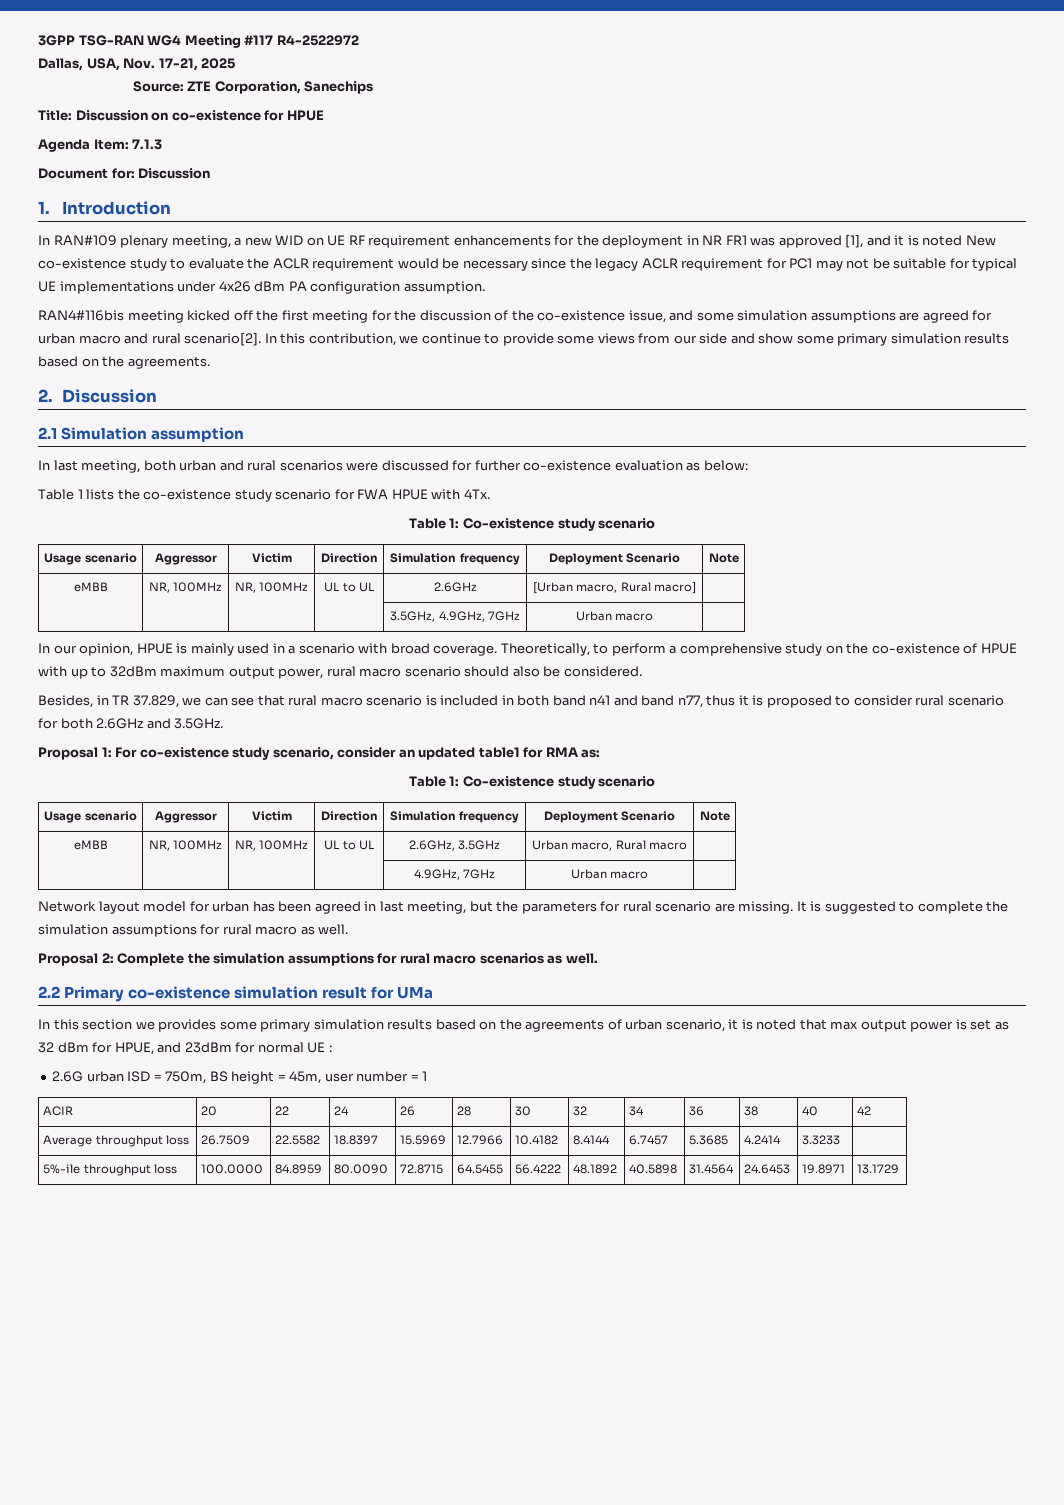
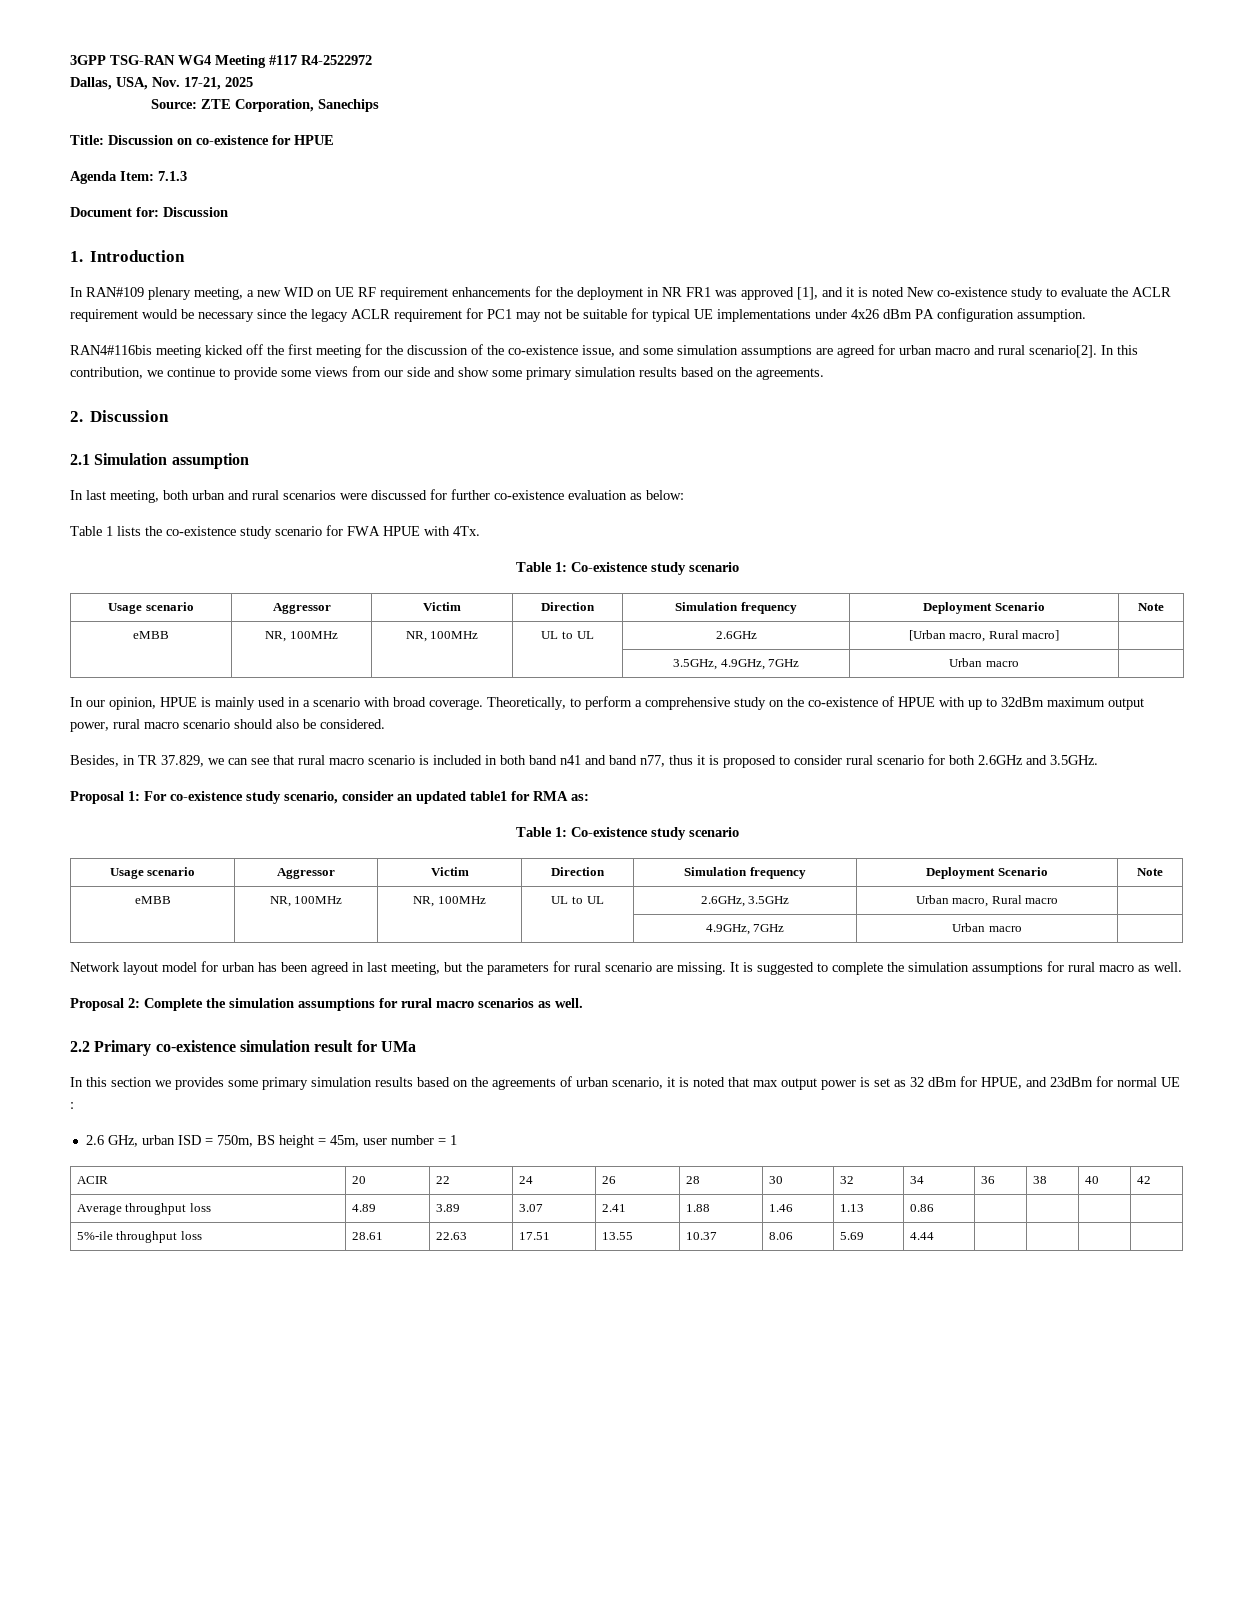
- 2.6G urban ISD = 750m, BS height = 45m, user number = 1
+ 2.6 GHz, urban ISD = 750m, BS height = 45m, user number = 1
- Average throughput loss | 26.7509 | 22.5582 | 18.8397 | 15.5969 | 12.7966 | 10.4182 | 8.4144 | 6.7457 | 5.3685 | 4.2414 | 3.3233 |
- 5%-ile throughput loss | 100.0000 | 84.8959 | 80.0090 | 72.8715 | 64.5455 | 56.4222 | 48.1892 | 40.5898 | 31.4564 | 24.6453 | 19.8971 | 13.1729
+ Average throughput loss | 4.89 | 3.89 | 3.07 | 2.41 | 1.88 | 1.46 | 1.13 | 0.86 | | | |
+ 5%-ile throughput loss | 28.61 | 22.63 | 17.51 | 13.55 | 10.37 | 8.06 | 5.69 | 4.44 | | | |

